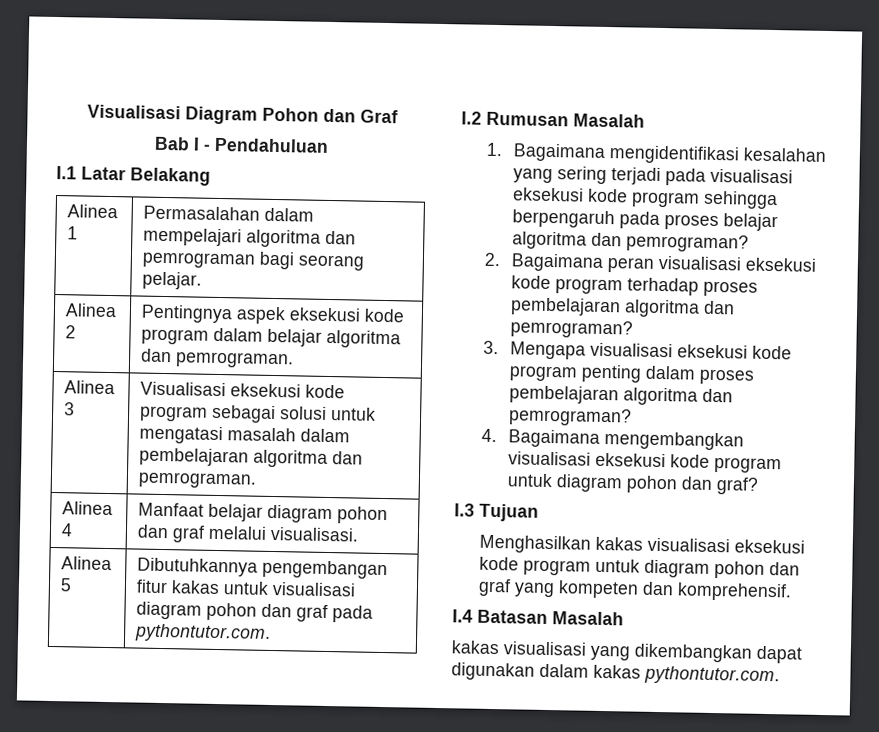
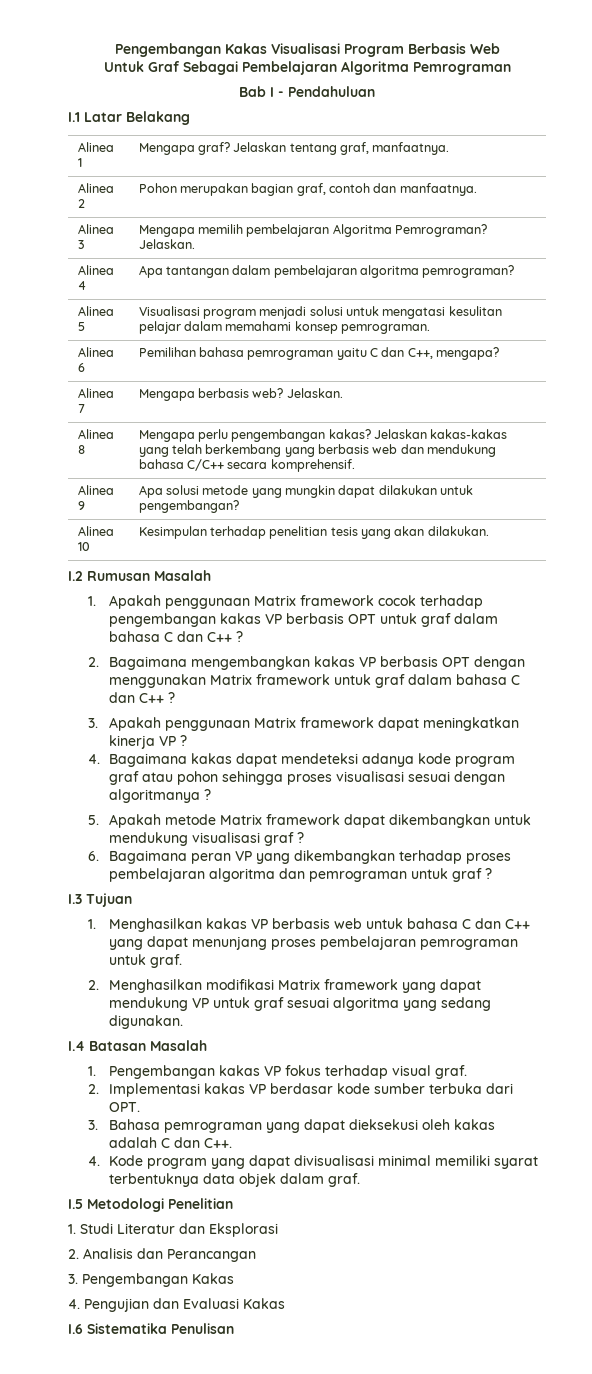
- Visualisasi Diagram Pohon dan Graf
+ Pengembangan Kakas Visualisasi Program Berbasis Web
+ Untuk Graf Sebagai Pembelajaran Algoritma Pemrograman
- Alinea 1 | Permasalahan dalam mempelajari algoritma dan pemrograman bagi seorang pelajar.
- Alinea 2 | Pentingnya aspek eksekusi kode program dalam belajar algoritma dan pemrograman.
- Alinea 3 | Visualisasi eksekusi kode program sebagai solusi untuk mengatasi masalah dalam pembelajaran algoritma dan pemrograman.
- Alinea 4 | Manfaat belajar diagram pohon dan graf melalui visualisasi.
- Alinea 5 | Dibutuhkannya pengembangan fitur kakas untuk visualisasi diagram pohon dan graf pada pythontutor.com.
+ Alinea 1 | Mengapa graf? Jelaskan tentang graf, manfaatnya.
+ Alinea 2 | Pohon merupakan bagian graf, contoh dan manfaatnya.
+ Alinea 3 | Mengapa memilih pembelajaran Algoritma Pemrograman? Jelaskan.
+ Alinea 4 | Apa tantangan dalam pembelajaran algoritma pemrograman?
+ Alinea 5 | Visualisasi program menjadi solusi untuk mengatasi kesulitan pelajar dalam memahami konsep pemrograman.
+ Alinea 6 | Pemilihan bahasa pemrograman yaitu C dan C++, mengapa?
+ Alinea 7 | Mengapa berbasis web? Jelaskan.
+ Alinea 8 | Mengapa perlu pengembangan kakas? Jelaskan kakas-kakas yang telah berkembang yang berbasis web dan mendukung bahasa C/C++ secara komprehensif.
+ Alinea 9 | Apa solusi metode yang mungkin dapat dilakukan untuk pengembangan?
+ Alinea 10 | Kesimpulan terhadap penelitian tesis yang akan dilakukan.
  I.2 Rumusan Masalah
- 1. Bagaimana mengidentifikasi kesalahan yang sering terjadi pada visualisasi eksekusi kode program sehingga berpengaruh pada proses belajar algoritma dan pemrograman?
- 2. Bagaimana peran visualisasi eksekusi kode program terhadap proses pembelajaran algoritma dan pemrograman?
- 3. Mengapa visualisasi eksekusi kode program penting dalam proses pembelajaran algoritma dan pemrograman?
- 4. Bagaimana mengembangkan visualisasi eksekusi kode program untuk diagram pohon dan graf?
+ 1. Apakah penggunaan Matrix framework cocok terhadap pengembangan kakas VP berbasis OPT untuk graf dalam bahasa C dan C++ ?
+ 2. Bagaimana mengembangkan kakas VP berbasis OPT dengan menggunakan Matrix framework untuk graf dalam bahasa C dan C++ ?
+ 3. Apakah penggunaan Matrix framework dapat meningkatkan kinerja VP ?
+ 4. Bagaimana kakas dapat mendeteksi adanya kode program graf atau pohon sehingga proses visualisasi sesuai dengan algoritmanya ?
+ 5. Apakah metode Matrix framework dapat dikembangkan untuk mendukung visualisasi graf ?
+ 6. Bagaimana peran VP yang dikembangkan terhadap proses pembelajaran algoritma dan pemrograman untuk graf ?
- Menghasilkan kakas visualisasi eksekusi kode program untuk diagram pohon dan graf yang kompeten dan komprehensif.
+ 1. Menghasilkan kakas VP berbasis web untuk bahasa C dan C++ yang dapat menunjang proses pembelajaran pemrograman untuk graf.
+ 2. Menghasilkan modifikasi Matrix framework yang dapat mendukung VP untuk graf sesuai algoritma yang sedang digunakan.
  I.4 Batasan Masalah
- kakas visualisasi yang dikembangkan dapat digunakan dalam kakas pythontutor.com.
+ 1. Pengembangan kakas VP fokus terhadap visual graf.
+ 2. Implementasi kakas VP berdasar kode sumber terbuka dari OPT.
+ 3. Bahasa pemrograman yang dapat dieksekusi oleh kakas adalah C dan C++.
+ 4. Kode program yang dapat divisualisasi minimal memiliki syarat terbentuknya data objek dalam graf.
+ I.5 Metodologi Penelitian
+ 1. Studi Literatur dan Eksplorasi
+ 2. Analisis dan Perancangan
+ 3. Pengembangan Kakas
+ 4. Pengujian dan Evaluasi Kakas
+ I.6 Sistematika Penulisan

